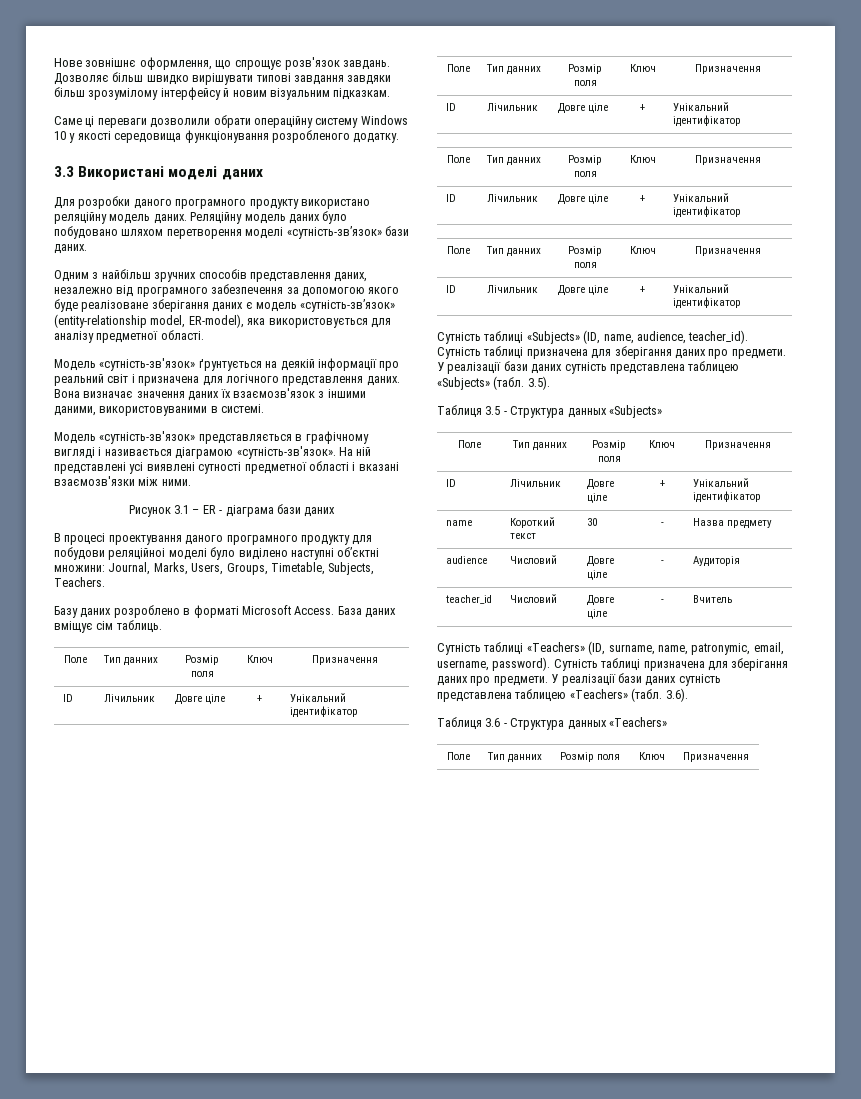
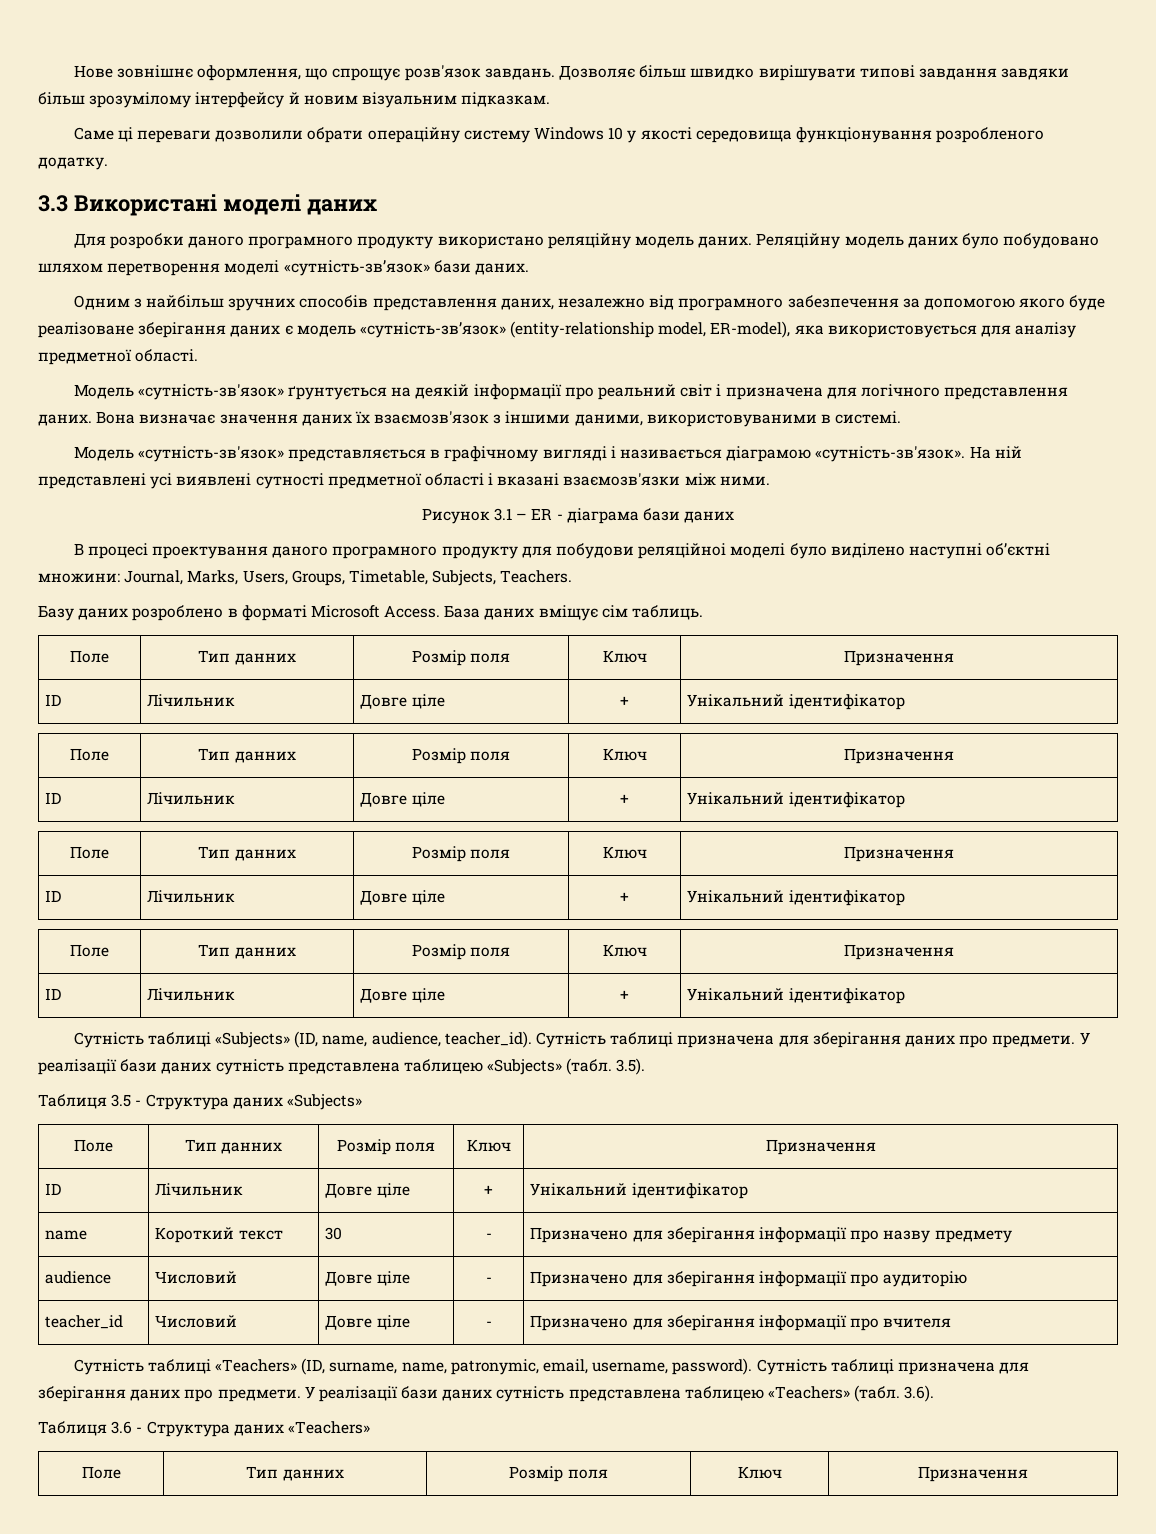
- Таблиця 3.5 - Структура данных «Subjects»
+ Таблиця 3.5 - Структура даних «Subjects»
- name | Короткий текст | 30 | - | Назва предмету
+ name | Короткий текст | 30 | - | Призначено для зберігання інформації про назву предмету
- audience | Числовий | Довге ціле | - | Аудиторія
+ audience | Числовий | Довге ціле | - | Призначено для зберігання інформації про аудиторію
- teacher_id | Числовий | Довге ціле | - | Вчитель
+ teacher_id | Числовий | Довге ціле | - | Призначено для зберігання інформації про вчителя
- Таблиця 3.6 - Структура данных «Teachers»
+ Таблиця 3.6 - Структура даних «Teachers»

